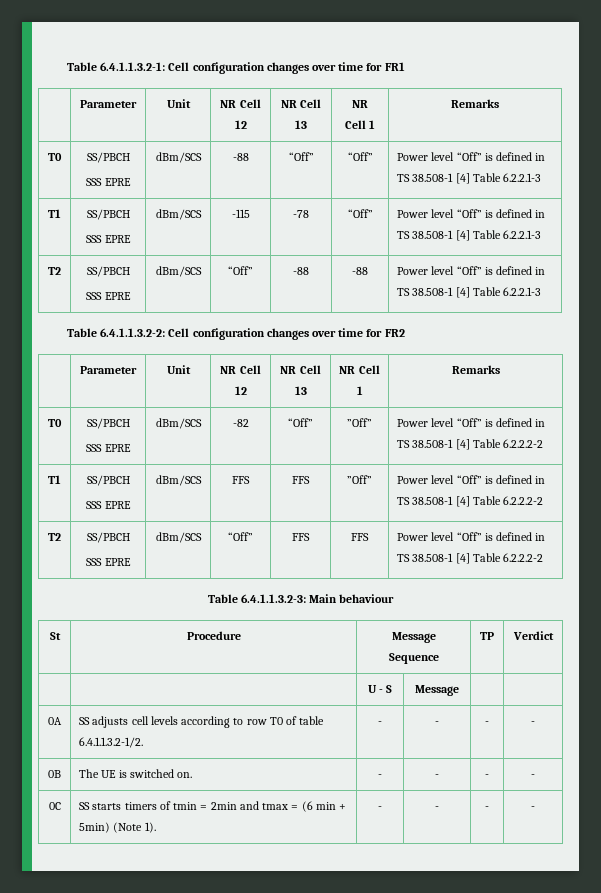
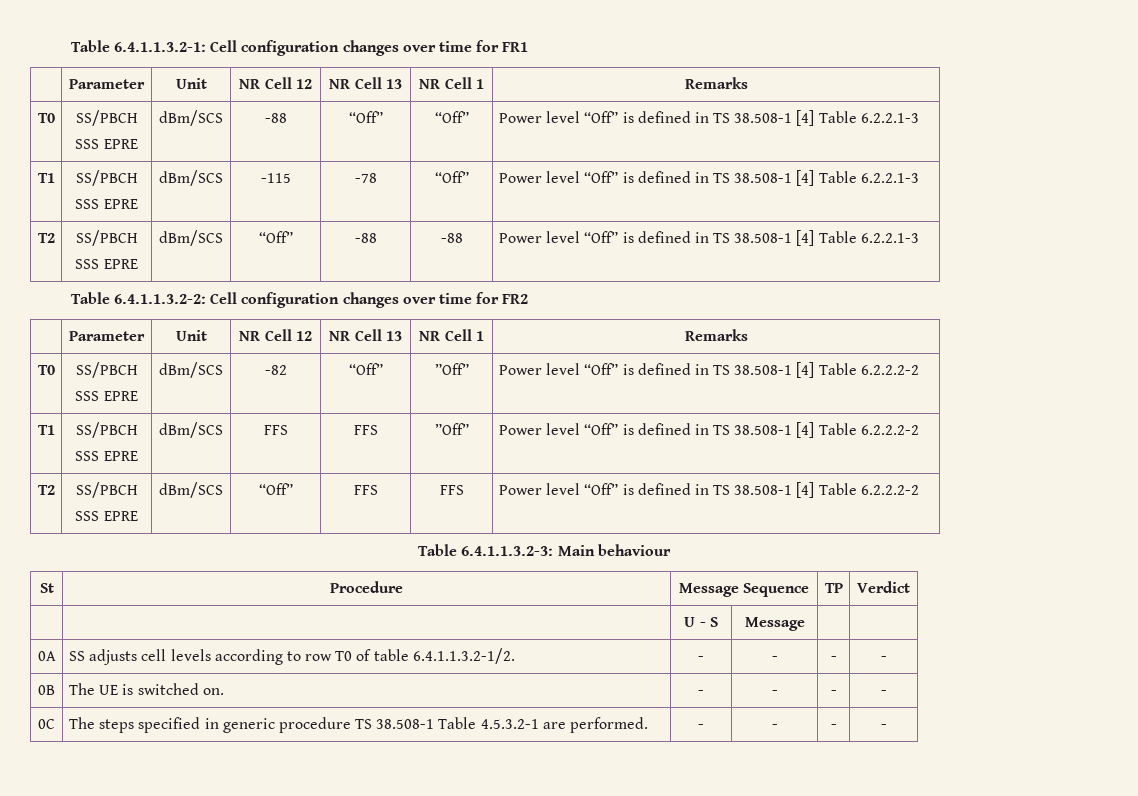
- 0C | SS starts timers of tmin = 2min and tmax = (6 min + 5min) (Note 1). | - | - | - | -
+ 0C | The steps specified in generic procedure TS 38.508-1 Table 4.5.3.2-1 are performed. | - | - | - | -

